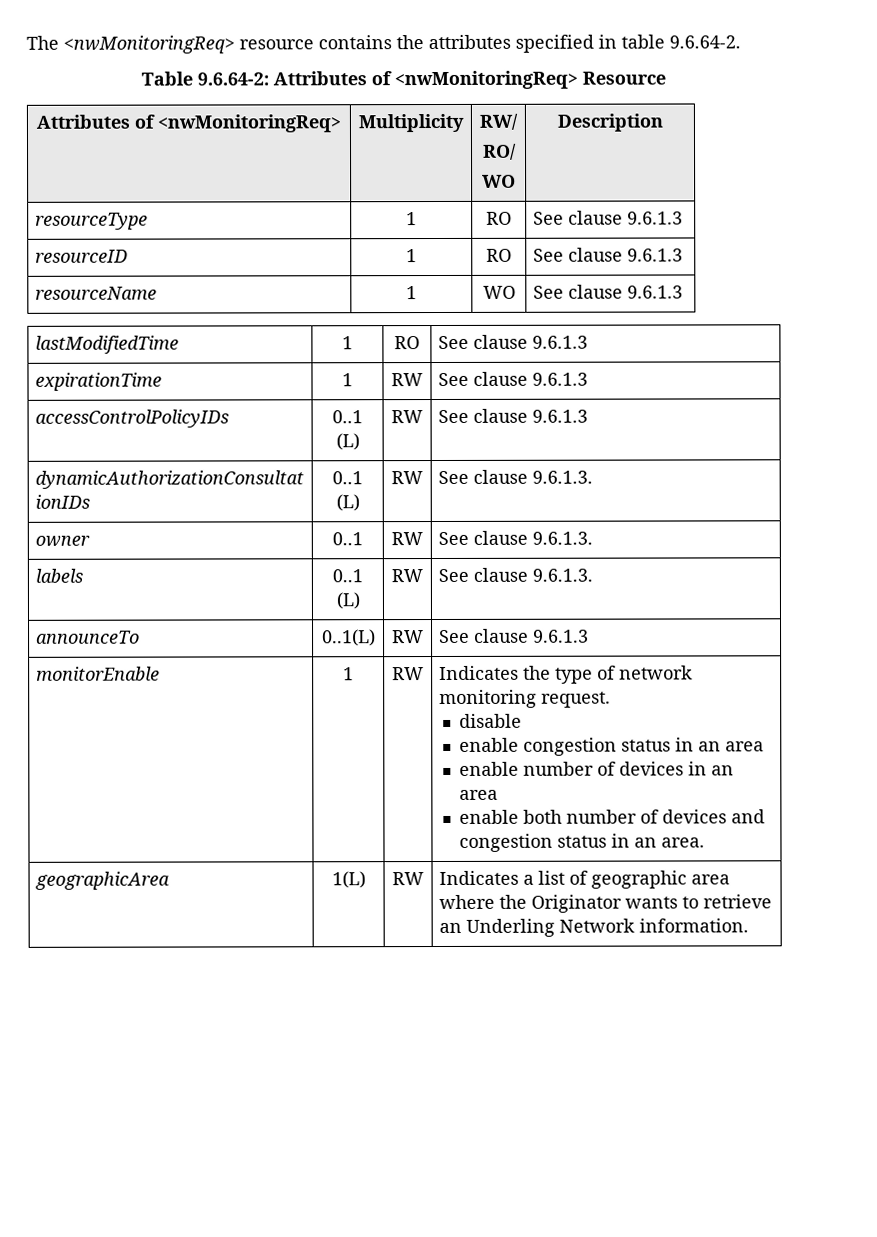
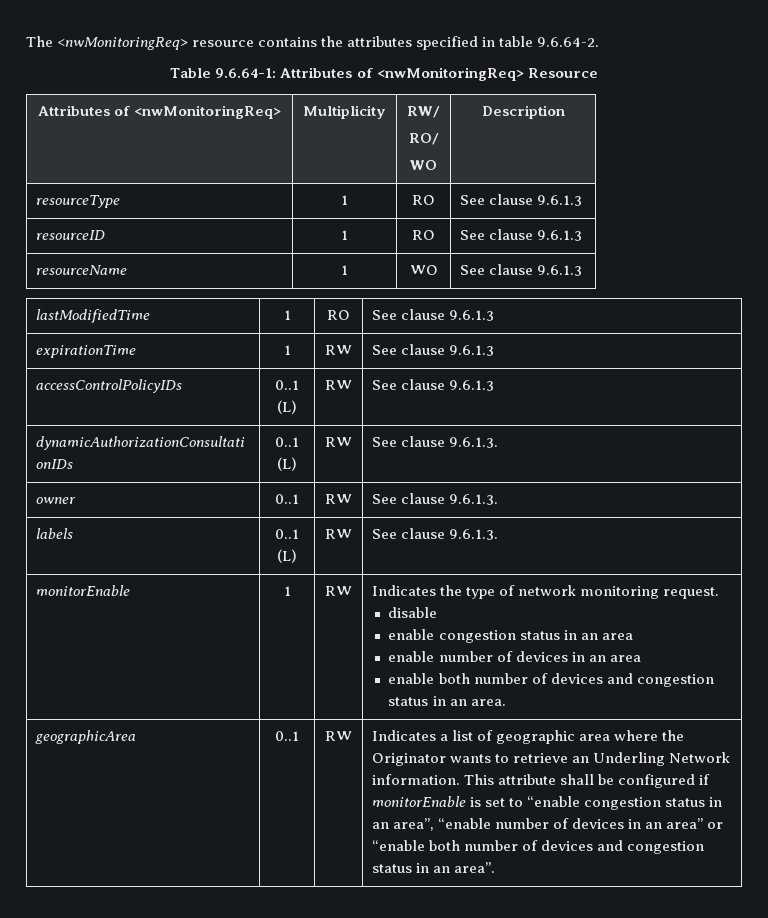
- Table 9.6.64-2: Attributes of <nwMonitoringReq> Resource
+ Table 9.6.64-1: Attributes of <nwMonitoringReq> Resource
- announceTo | 0..1(L) | RW | See clause 9.6.1.3
- geographicArea | 1(L)
+ geographicArea | 0..1
+ This attribute shall be configured if monitorEnable is set to “enable congestion status in an area”, “enable number of devices in an area” or “enable both number of devices and congestion status in an area”.

